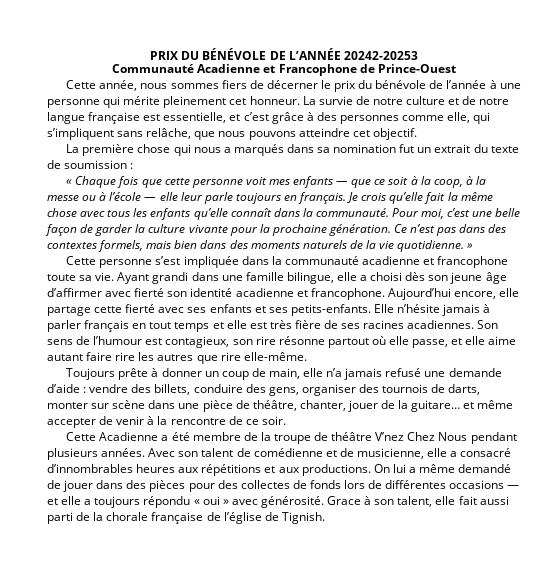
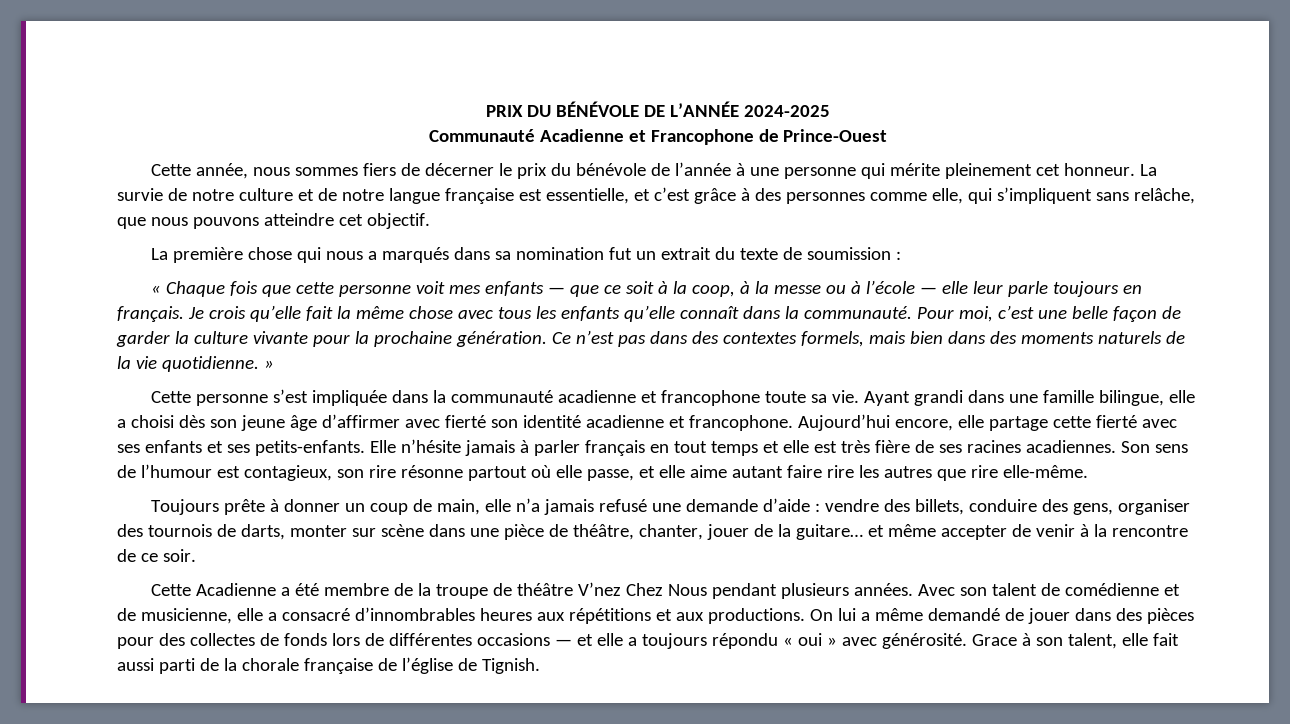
- PRIX DU BÉNÉVOLE DE L’ANNÉE 20242-20253
+ PRIX DU BÉNÉVOLE DE L’ANNÉE 2024-2025

